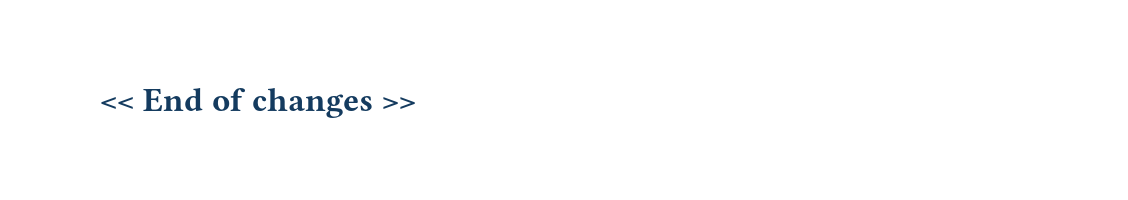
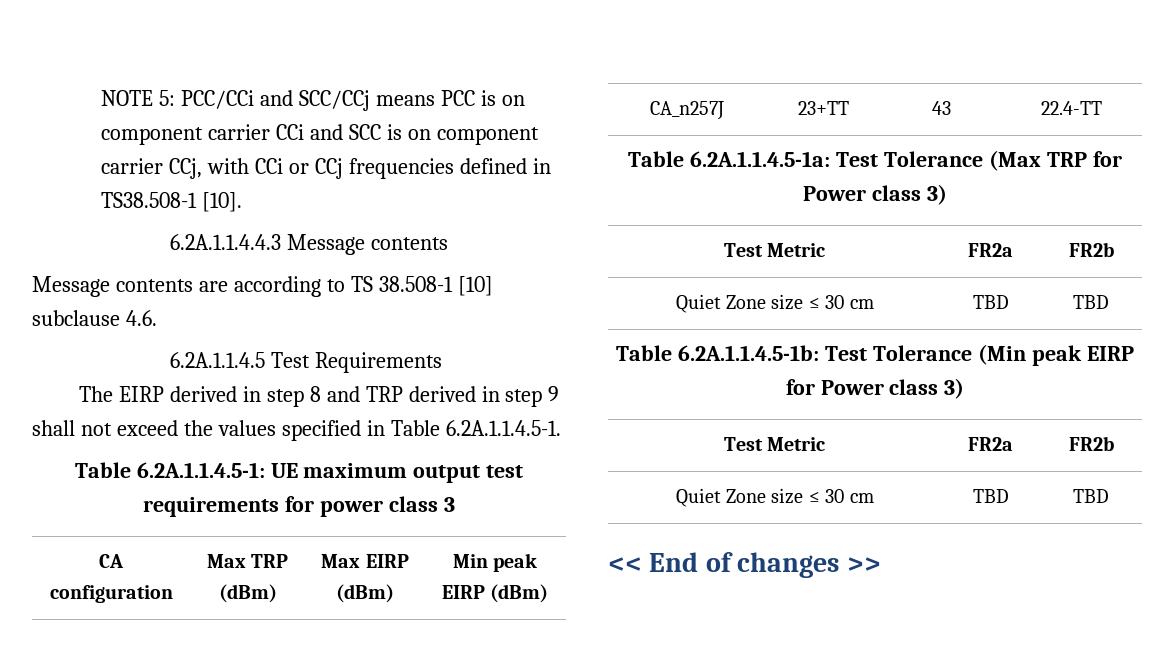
+ NOTE 5: PCC/CCi and SCC/CCj means PCC is on component carrier CCi and SCC is on component carrier CCj, with CCi or CCj frequencies defined in TS38.508-1 [10].
+ 6.2A.1.1.4.4.3 Message contents
+ Message contents are according to TS 38.508-1 [10] subclause 4.6.
+ 6.2A.1.1.4.5 Test Requirements
+ The EIRP derived in step 8 and TRP derived in step 9 shall not exceed the values specified in Table 6.2A.1.1.4.5-1.
+ Table 6.2A.1.1.4.5-1: UE maximum output test requirements for power class 3
+ CA configuration | Max TRP (dBm) | Max EIRP (dBm) | Min peak EIRP (dBm)
+ CA_n257J | 23+TT | 43 | 22.4-TT
+ Table 6.2A.1.1.4.5-1a: Test Tolerance (Max TRP for Power class 3)
+ Test Metric | FR2a | FR2b
+ Quiet Zone size ≤ 30 cm | TBD | TBD
+ Table 6.2A.1.1.4.5-1b: Test Tolerance (Min peak EIRP for Power class 3)
+ Test Metric | FR2a | FR2b
+ Quiet Zone size ≤ 30 cm | TBD | TBD

